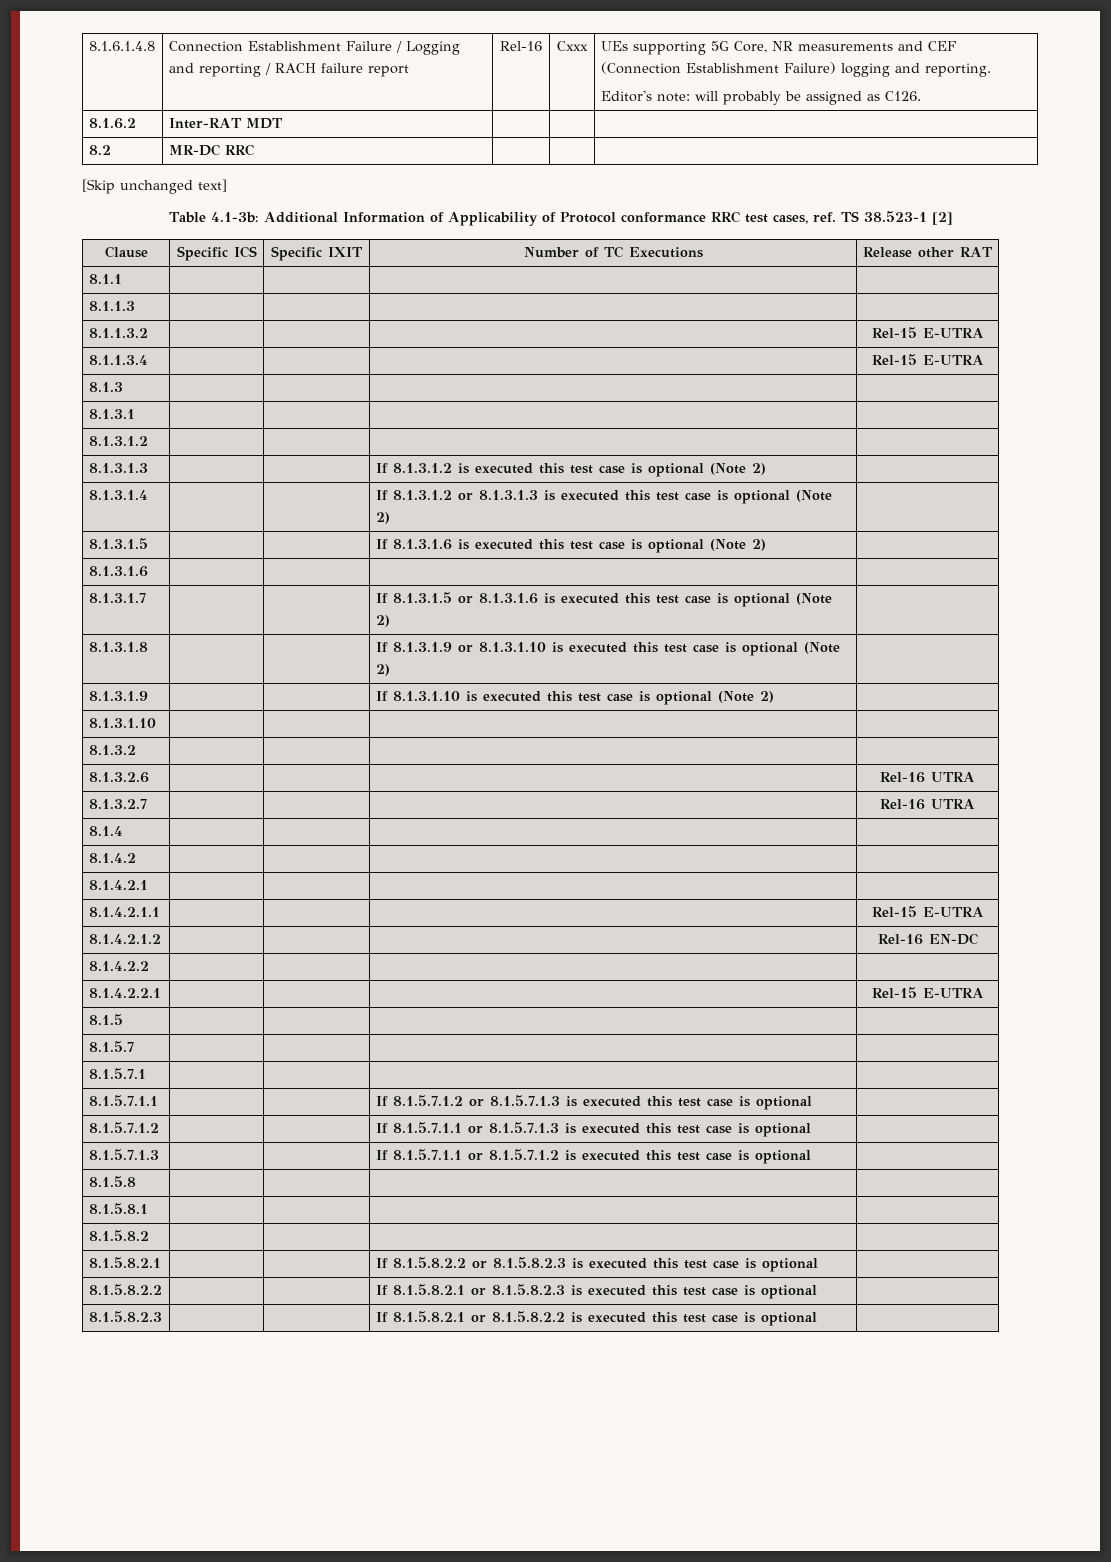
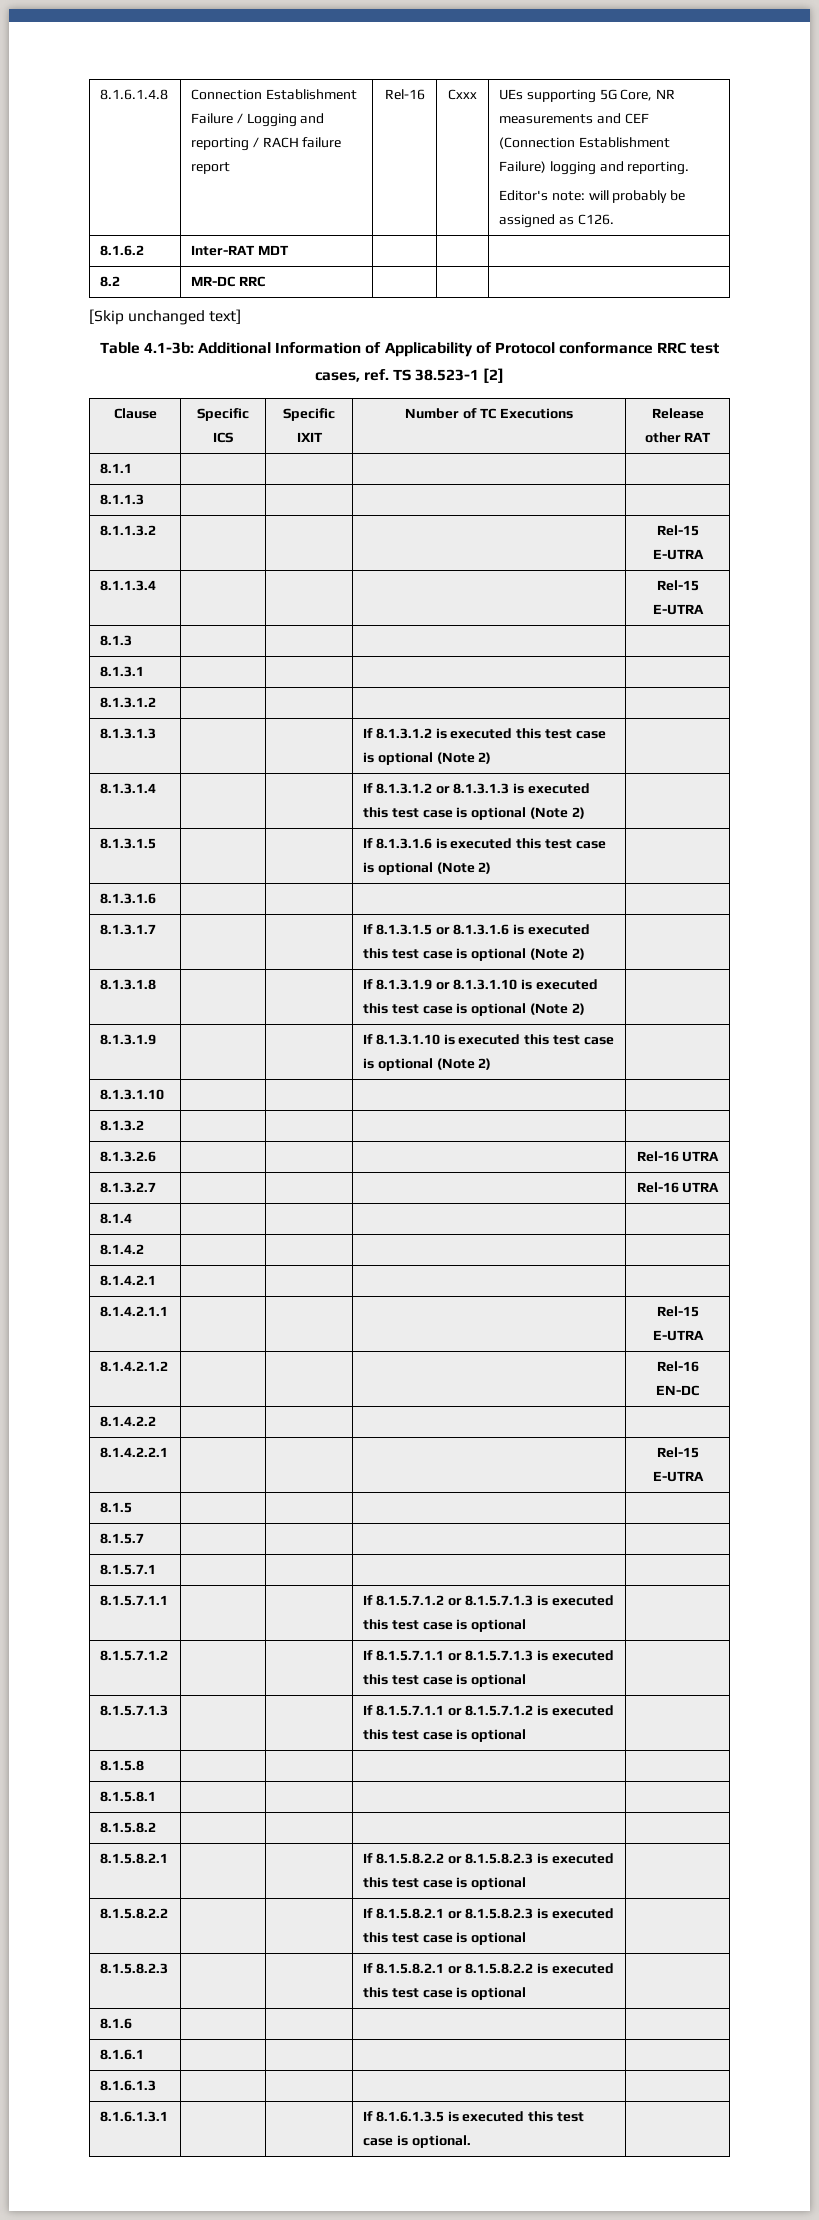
+ 8.1.6 | | | |
+ 8.1.6.1 | | | |
+ 8.1.6.1.3 | | | |
+ 8.1.6.1.3.1 | | | If 8.1.6.1.3.5 is executed this test case is optional. |

